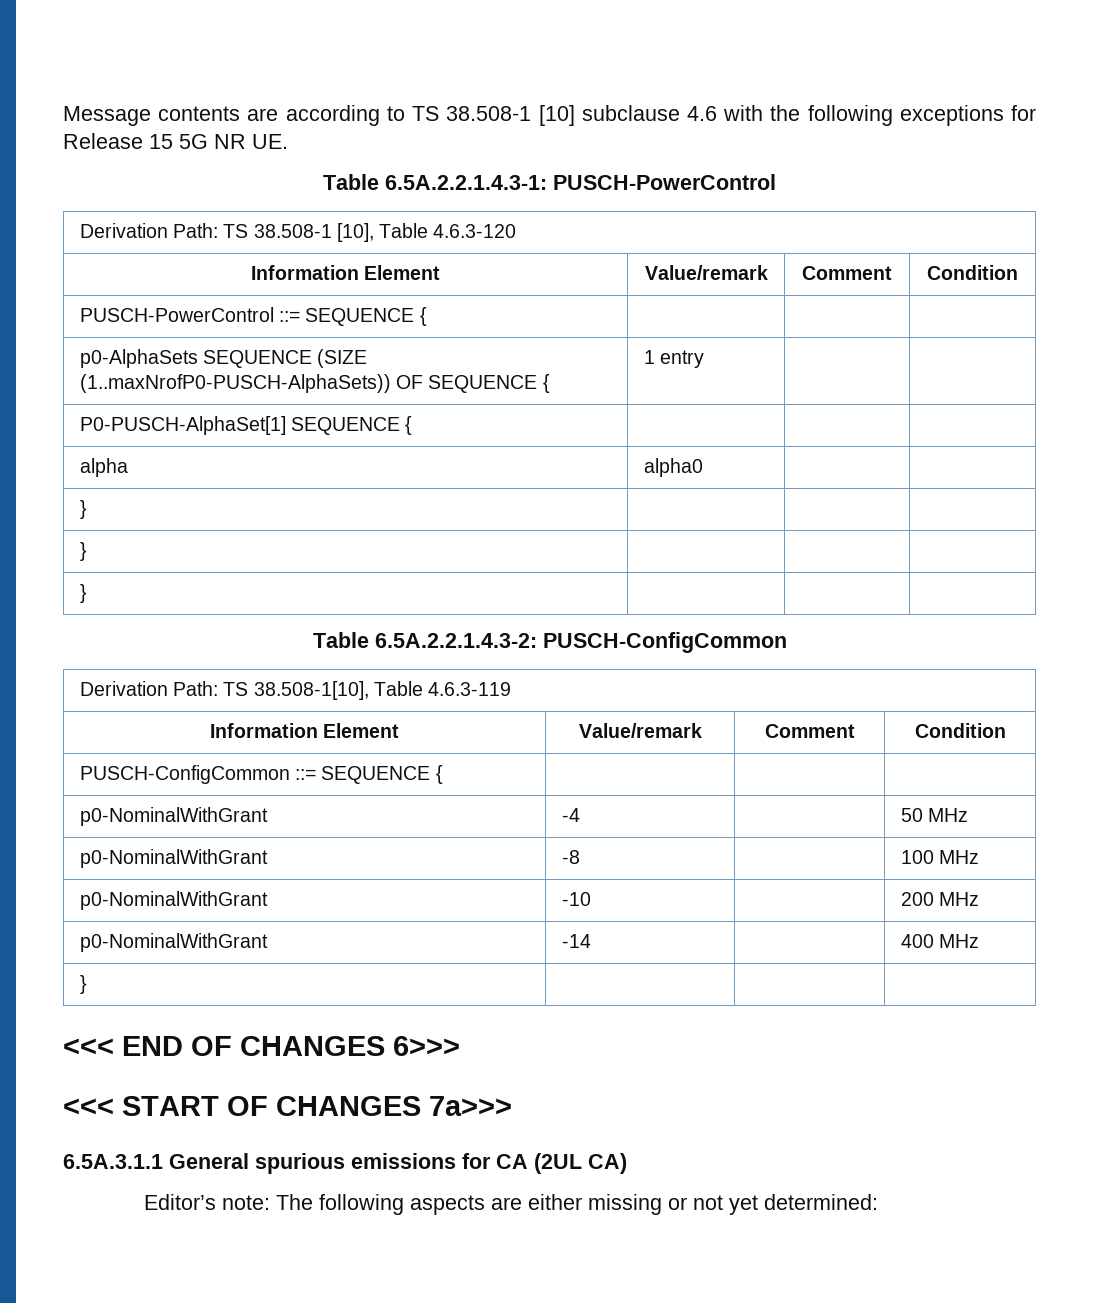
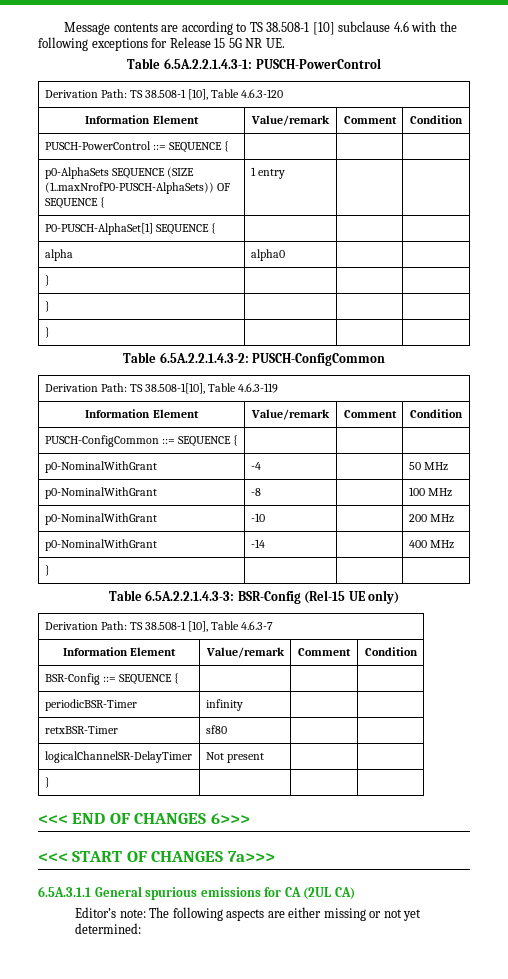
+ Table 6.5A.2.2.1.4.3-3: BSR-Config (Rel-15 UE only)
+ Derivation Path: TS 38.508-1 [10], Table 4.6.3-7
+ Information Element | Value/remark | Comment | Condition
+ BSR-Config ::= SEQUENCE { | | |
+ periodicBSR-Timer | infinity | |
+ retxBSR-Timer | sf80 | |
+ logicalChannelSR-DelayTimer | Not present | |
+ } | | |

